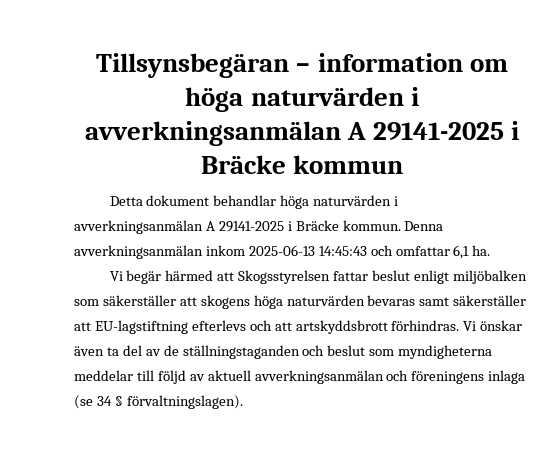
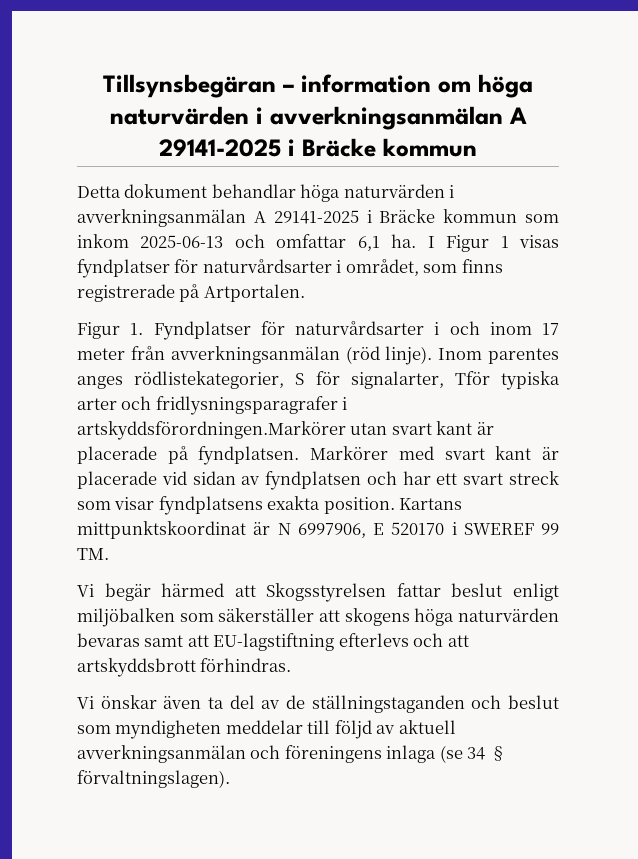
- Detta dokument behandlar höga naturvärden i avverkningsanmälan A 29141-2025 i Bräcke kommun. Denna avverkningsanmälan inkom 2025-06-13 14:45:43 och omfattar 6,1 ha.
+ Detta dokument behandlar höga naturvärden i avverkningsanmälan A 29141-2025 i Bräcke kommun som inkom 2025-06-13 och omfattar 6,1 ha. I Figur 1 visas fyndplatser för naturvårdsarter i området, som finns registrerade på Artportalen.
+ Figur 1. Fyndplatser för naturvårdsarter i och inom 17 meter från avverkningsanmälan (röd linje). Inom parentes anges rödlistekategorier, S för signalarter, Tför typiska arter och fridlysningsparagrafer i artskyddsförordningen.Markörer utan svart kant är placerade på fyndplatsen. Markörer med svart kant är placerade vid sidan av fyndplatsen och har ett svart streck som visar fyndplatsens exakta position. Kartans mittpunktskoordinat är N 6997906, E 520170 i SWEREF 99 TM.
- Vi begär härmed att Skogsstyrelsen fattar beslut enligt miljöbalken som säkerställer att skogens höga naturvärden bevaras samt säkerställer att EU-lagstiftning efterlevs och att artskyddsbrott förhindras. Vi önskar även ta del av de ställningstaganden och beslut som myndigheterna meddelar till följd av aktuell avverkningsanmälan och föreningens inlaga (se 34 § förvaltningslagen).
+ Vi begär härmed att Skogsstyrelsen fattar beslut enligt miljöbalken som säkerställer att skogens höga naturvärden bevaras samt att EU-lagstiftning efterlevs och att artskyddsbrott förhindras.
+ Vi önskar även ta del av de ställningstaganden och beslut som myndigheten meddelar till följd av aktuell avverkningsanmälan och föreningens inlaga (se 34 § förvaltningslagen).

